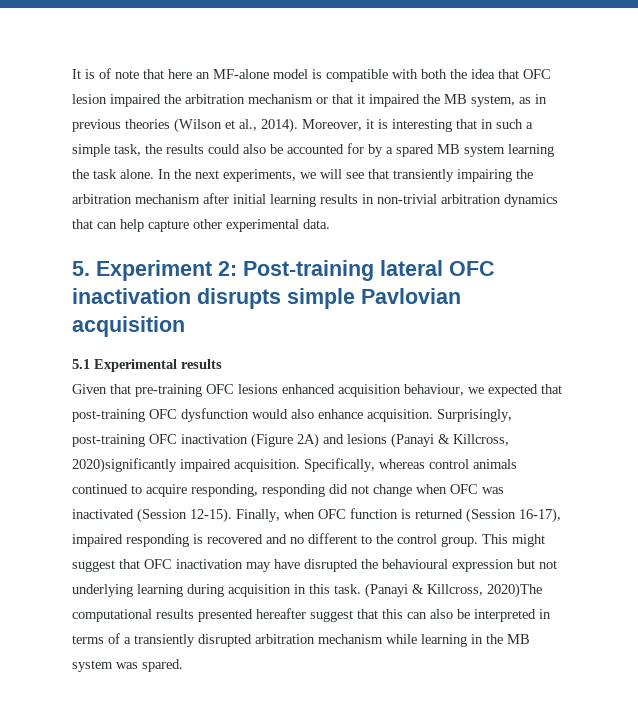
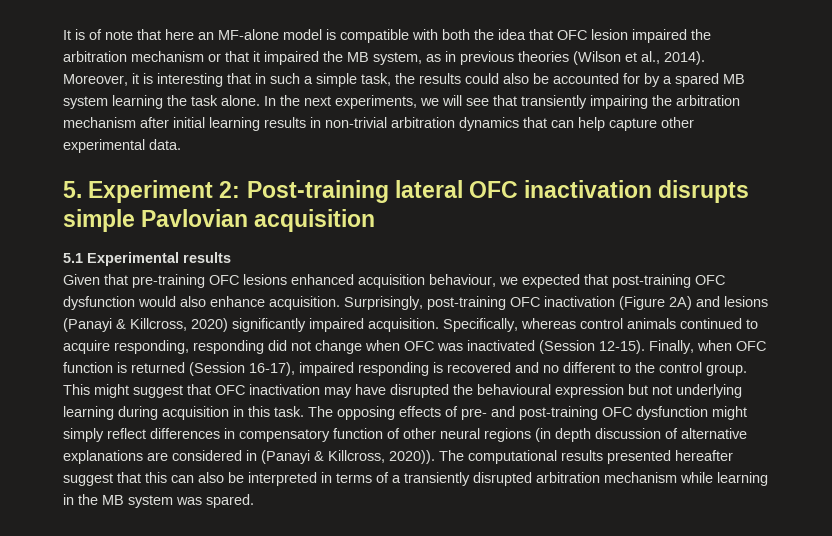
- Surprisingly, post-training OFC inactivation (Figure 2A) and lesions (Panayi & Killcross, 2020)significantly impaired acquisition.
+ Surprisingly, post-training OFC inactivation (Figure 2A) and lesions (Panayi & Killcross, 2020) significantly impaired acquisition.
- (Panayi & Killcross, 2020)The computational results presented hereafter suggest that this can also be interpreted in terms of a transiently disrupted arbitration mechanism while learning in the MB system was spared.
+ The opposing effects of pre- and post-training OFC dysfunction might simply reflect differences in compensatory function of other neural regions (in depth discussion of alternative explanations are considered in (Panayi & Killcross, 2020)). The computational results presented hereafter suggest that this can also be interpreted in terms of a transiently disrupted arbitration mechanism while learning in the MB system was spared.

